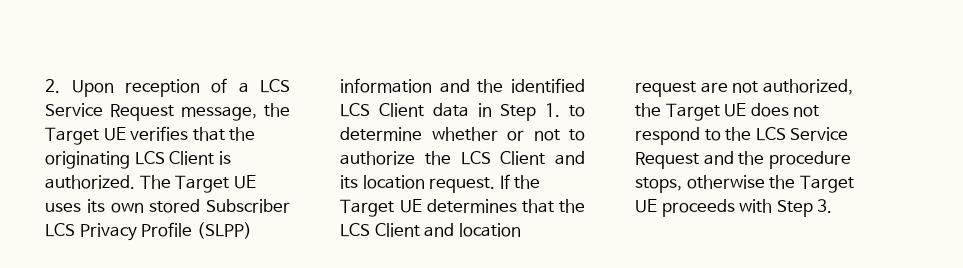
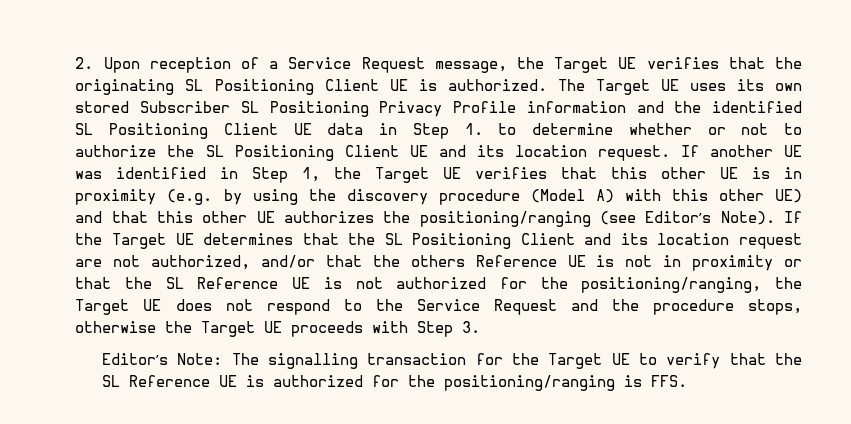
- 2. Upon reception of a LCS Service Request message, the Target UE verifies that the originating LCS Client is authorized.
+ 2. Upon reception of a Service Request message, the Target UE verifies that the originating SL Positioning Client UE is authorized.
- The Target UE uses its own stored Subscriber LCS Privacy Profile (SLPP) information and the identified LCS Client data in Step 1. to determine whether or not to authorize the LCS Client and its location request.
+ The Target UE uses its own stored Subscriber SL Positioning Privacy Profile information and the identified SL Positioning Client UE data in Step 1. to determine whether or not to authorize the SL Positioning Client UE and its location request.
- If the Target UE determines that the LCS Client and location request are not authorized, the Target UE does not respond to the LCS Service Request and the procedure stops, otherwise the Target UE proceeds with Step 3.
+ If another UE was identified in Step 1, the Target UE verifies that this other UE is in proximity (e.g. by using the discovery procedure (Model A) with this other UE) and that this other UE authorizes the positioning/ranging (see Editor’s Note). If the Target UE determines that the SL Positioning Client and its location request are not authorized, and/or that the others Reference UE is not in proximity or that the SL Reference UE is not authorized for the positioning/ranging, the Target UE does not respond to the Service Request and the procedure stops, otherwise the Target UE proceeds with Step 3.
+ Editor’s Note: The signalling transaction for the Target UE to verify that the SL Reference UE is authorized for the positioning/ranging is FFS.

